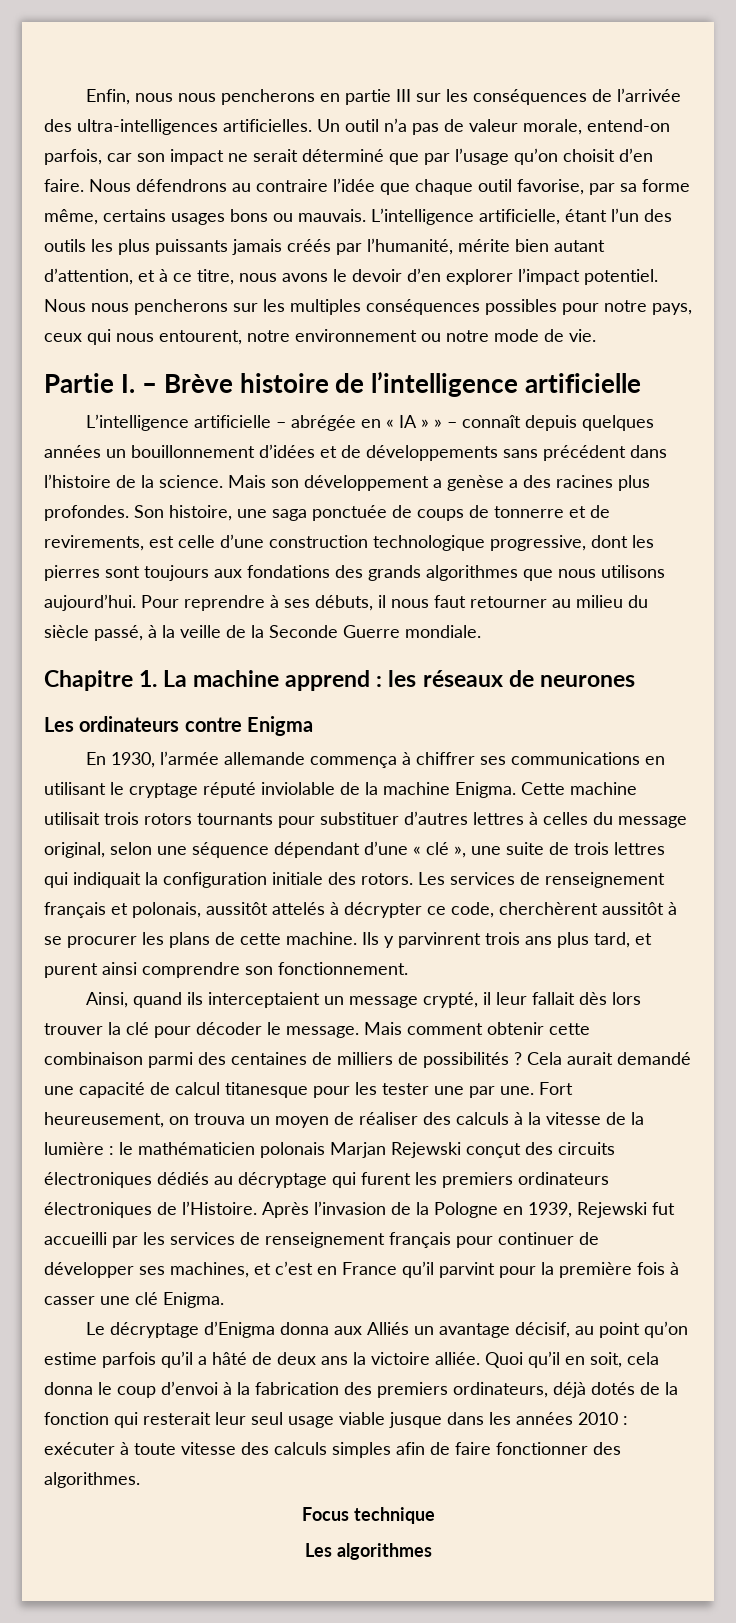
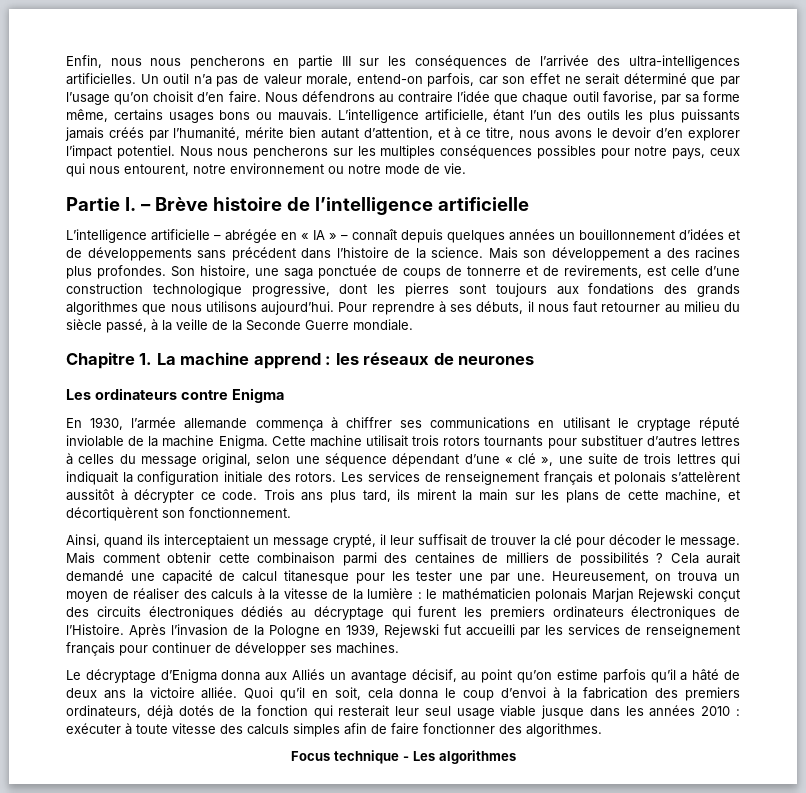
- Un outil n’a pas de valeur morale, entend-on parfois, car son impact ne serait déterminé que par l’usage qu’on choisit d’en faire.
+ Un outil n’a pas de valeur morale, entend-on parfois, car son effet ne serait déterminé que par l’usage qu’on choisit d’en faire.
- L’intelligence artificielle – abrégée en « IA » » – connaît depuis quelques années un bouillonnement d’idées et de développements sans précédent dans l’histoire de la science.
+ L’intelligence artificielle – abrégée en « IA » – connaît depuis quelques années un bouillonnement d’idées et de développements sans précédent dans l’histoire de la science.
- Mais son développement a genèse a des racines plus profondes.
+ Mais son développement a des racines plus profondes.
- Les services de renseignement français et polonais, aussitôt attelés à décrypter ce code, cherchèrent aussitôt à se procurer les plans de cette machine. Ils y parvinrent trois ans plus tard, et purent ainsi comprendre son fonctionnement.
+ Les services de renseignement français et polonais s’attelèrent aussitôt à décrypter ce code. Trois ans plus tard, ils mirent la main sur les plans de cette machine, et décortiquèrent son fonctionnement.
- Ainsi, quand ils interceptaient un message crypté, il leur fallait dès lors trouver la clé pour décoder le message.
+ Ainsi, quand ils interceptaient un message crypté, il leur suffisait de trouver la clé pour décoder le message.
- Fort heureusement, on trouva un moyen de réaliser des calculs à la vitesse de la lumière : le mathématicien polonais Marjan Rejewski conçut des circuits électroniques dédiés au décryptage qui furent les premiers ordinateurs électroniques de l’Histoire.
+ Heureusement, on trouva un moyen de réaliser des calculs à la vitesse de la lumière : le mathématicien polonais Marjan Rejewski conçut des circuits électroniques dédiés au décryptage qui furent les premiers ordinateurs électroniques de l’Histoire.
- Après l’invasion de la Pologne en 1939, Rejewski fut accueilli par les services de renseignement français pour continuer de développer ses machines, et c’est en France qu’il parvint pour la première fois à casser une clé Enigma.
+ Après l’invasion de la Pologne en 1939, Rejewski fut accueilli par les services de renseignement français pour continuer de développer ses machines.
- Focus technique
- Les algorithmes
+ Focus technique - Les algorithmes

